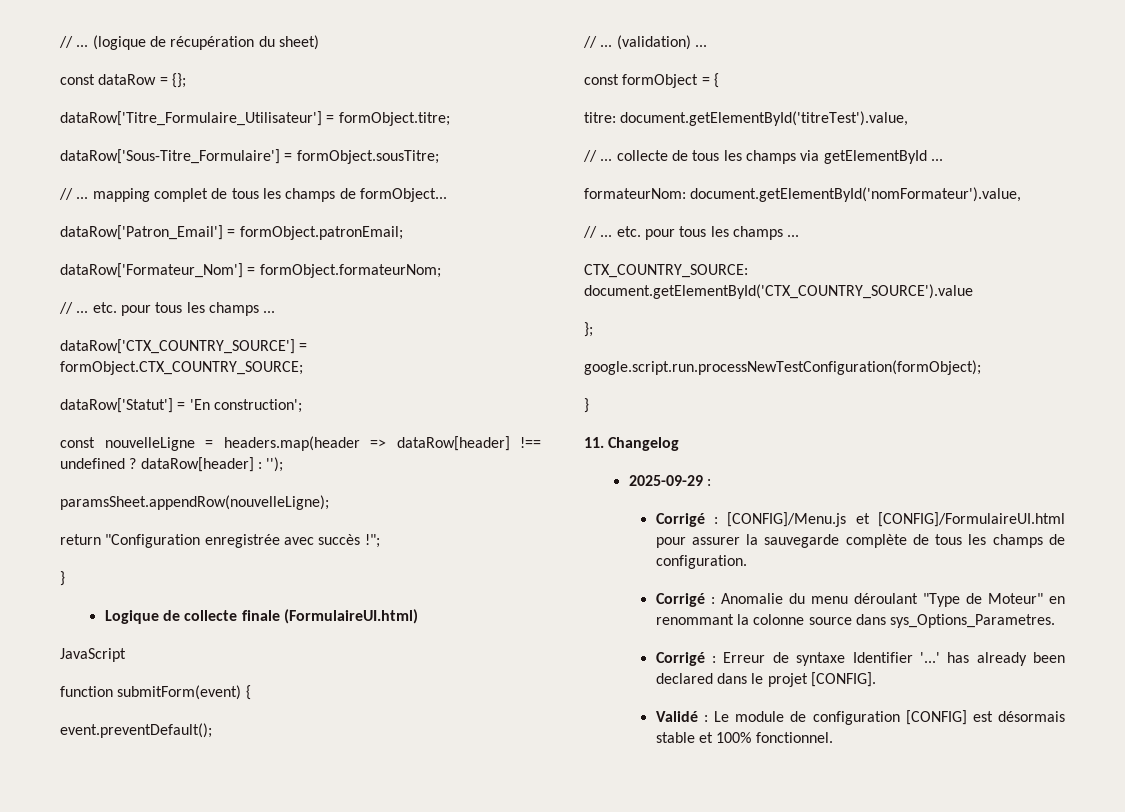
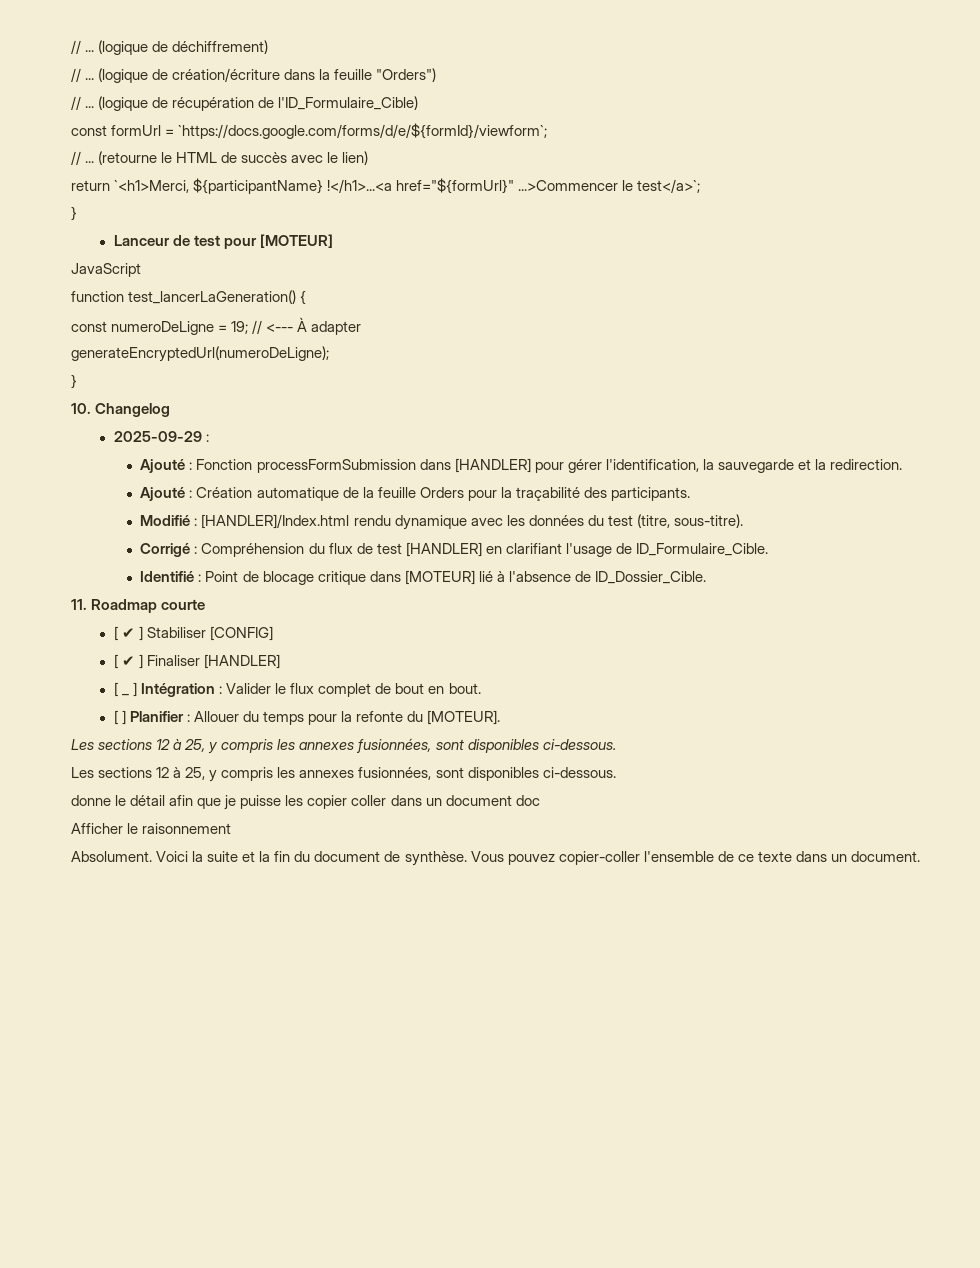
- // ... (logique de récupération du sheet)
- const dataRow = {};
- dataRow['Titre_Formulaire_Utilisateur'] = formObject.titre;
- dataRow['Sous-Titre_Formulaire'] = formObject.sousTitre;
- // ... mapping complet de tous les champs de formObject...
- dataRow['Patron_Email'] = formObject.patronEmail;
- dataRow['Formateur_Nom'] = formObject.formateurNom;
- // ... etc. pour tous les champs ...
- dataRow['CTX_COUNTRY_SOURCE'] = formObject.CTX_COUNTRY_SOURCE;
- dataRow['Statut'] = 'En construction';
- const nouvelleLigne = headers.map(header => dataRow[header] !== undefined ? dataRow[header] : '');
- paramsSheet.appendRow(nouvelleLigne);
- return "Configuration enregistrée avec succès !";
+ // ... (logique de déchiffrement)
+ // ... (logique de création/écriture dans la feuille "Orders")
+ // ... (logique de récupération de l'ID_Formulaire_Cible)
+ const formUrl = `https://docs.google.com/forms/d/e/${formId}/viewform`;
+ // ... (retourne le HTML de succès avec le lien)
+ return `<h1>Merci, ${participantName} !</h1>...<a href="${formUrl}" ...>Commencer le test</a>`;
  }
- Logique de collecte finale (FormulaireUI.html)
+ Lanceur de test pour [MOTEUR]
- function submitForm(event) {
- event.preventDefault();
- // ... (validation) ...
- const formObject = {
- titre: document.getElementById('titreTest').value,
- // ... collecte de tous les champs via getElementById ...
- formateurNom: document.getElementById('nomFormateur').value,
- // ... etc. pour tous les champs ...
- CTX_COUNTRY_SOURCE: document.getElementById('CTX_COUNTRY_SOURCE').value
- };
- google.script.run.processNewTestConfiguration(formObject);
+ function test_lancerLaGeneration() {
+ const numeroDeLigne = 19; // <--- À adapter
+ generateEncryptedUrl(numeroDeLigne);
  }
- 11. Changelog
+ 10. Changelog
- Corrigé : [CONFIG]/Menu.js et [CONFIG]/FormulaireUI.html pour assurer la sauvegarde complète de tous les champs de configuration.
- Corrigé : Anomalie du menu déroulant "Type de Moteur" en renommant la colonne source dans sys_Options_Parametres.
- Corrigé : Erreur de syntaxe Identifier '...' has already been declared dans le projet [CONFIG].
- Validé : Le module de configuration [CONFIG] est désormais stable et 100% fonctionnel.
+ Ajouté : Fonction processFormSubmission dans [HANDLER] pour gérer l'identification, la sauvegarde et la redirection.
+ Ajouté : Création automatique de la feuille Orders pour la traçabilité des participants.
+ Modifié : [HANDLER]/Index.html rendu dynamique avec les données du test (titre, sous-titre).
+ Corrigé : Compréhension du flux de test [HANDLER] en clarifiant l'usage de ID_Formulaire_Cible.
+ Identifié : Point de blocage critique dans [MOTEUR] lié à l'absence de ID_Dossier_Cible.
+ 11. Roadmap courte
+ [ ✔ ] Stabiliser [CONFIG]
+ [ ✔ ] Finaliser [HANDLER]
+ [ _ ] Intégration : Valider le flux complet de bout en bout.
+ [ ] Planifier : Allouer du temps pour la refonte du [MOTEUR].
+ Les sections 12 à 25, y compris les annexes fusionnées, sont disponibles ci-dessous.
+ Les sections 12 à 25, y compris les annexes fusionnées, sont disponibles ci-dessous.
+ donne le détail afin que je puisse les copier coller dans un document doc
+ Afficher le raisonnement
+ Absolument. Voici la suite et la fin du document de synthèse. Vous pouvez copier-coller l'ensemble de ce texte dans un document.

